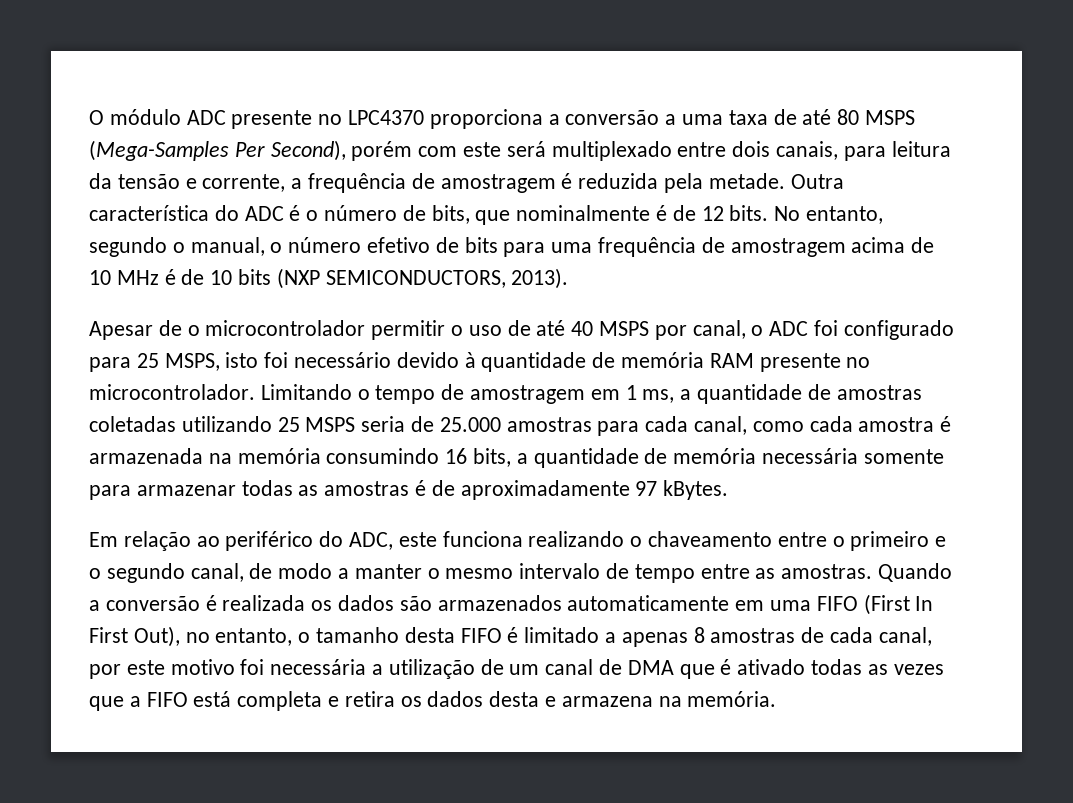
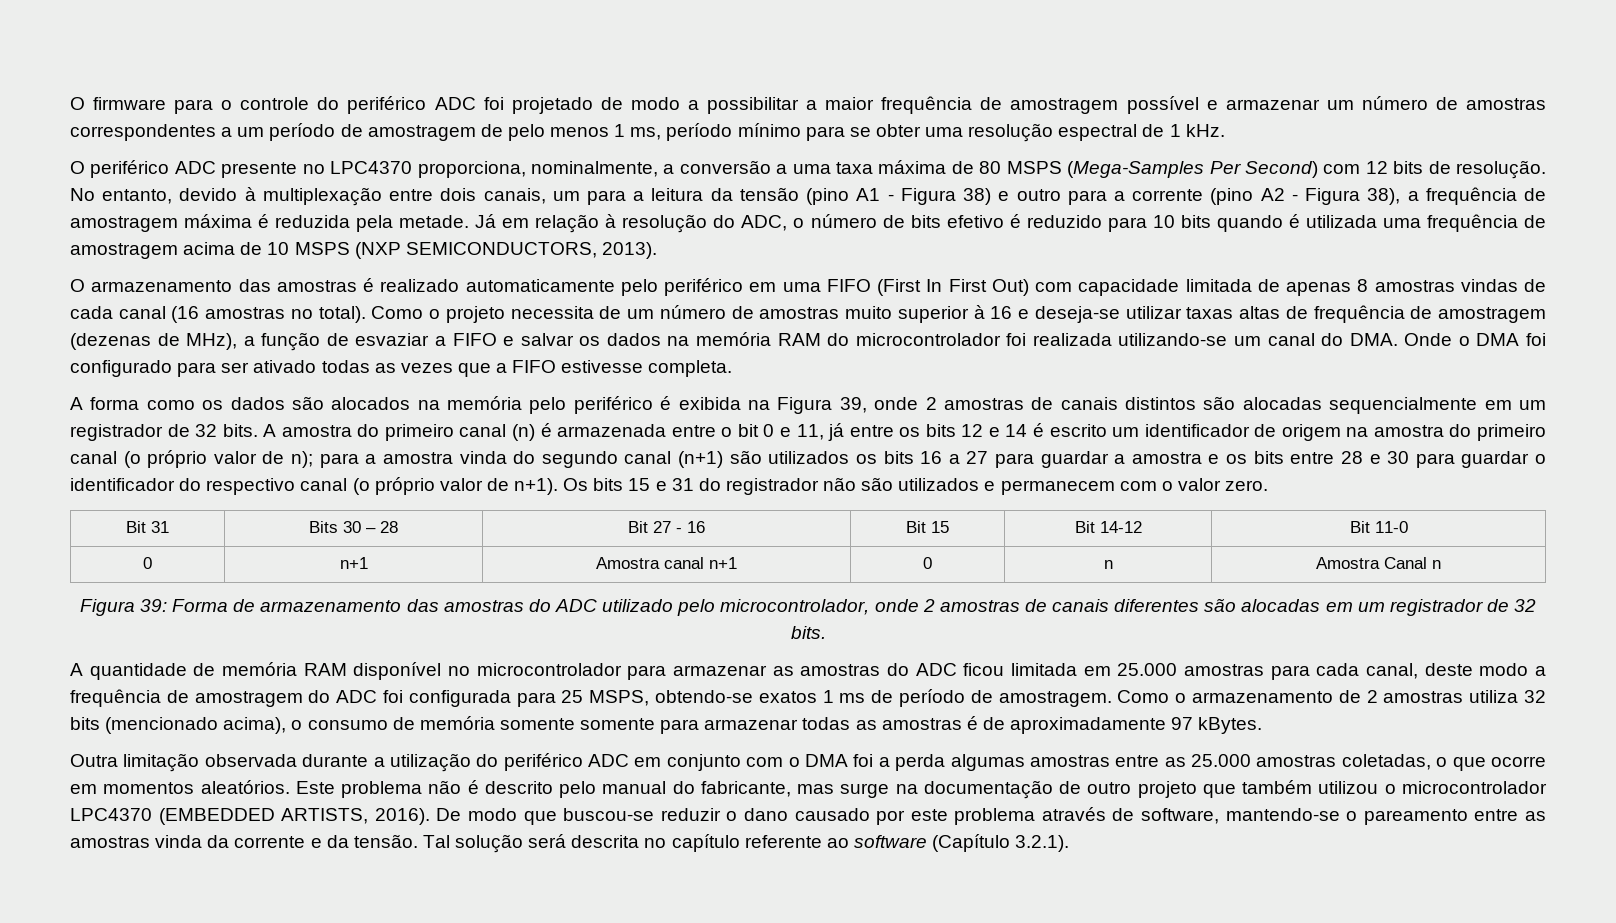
- O módulo ADC presente no LPC4370 proporciona a conversão a uma taxa de até 80 MSPS (Mega-Samples Per Second), porém com este será multiplexado entre dois canais, para leitura da tensão e corrente, a frequência de amostragem é reduzida pela metade.
+ O firmware para o controle do periférico ADC foi projetado de modo a possibilitar a maior frequência de amostragem possível e armazenar um número de amostras correspondentes a um período de amostragem de pelo menos 1 ms, período mínimo para se obter uma resolução espectral de 1 kHz.
+ O periférico ADC presente no LPC4370 proporciona, nominalmente, a conversão a uma taxa máxima de 80 MSPS (Mega-Samples Per Second) com 12 bits de resolução. No entanto, devido à multiplexação entre dois canais, um para a leitura da tensão (pino A1 - Figura 38) e outro para a corrente (pino A2 - Figura 38), a frequência de amostragem máxima é reduzida pela metade.
- Outra característica do ADC é o número de bits, que nominalmente é de 12 bits. No entanto, segundo o manual, o número efetivo de bits para uma frequência de amostragem acima de 10 MHz é de 10 bits (NXP SEMICONDUCTORS, 2013).
- Apesar de o microcontrolador permitir o uso de até 40 MSPS por canal, o ADC foi configurado para 25 MSPS, isto foi necessário devido à quantidade de memória RAM presente no microcontrolador. Limitando o tempo de amostragem em 1 ms, a quantidade de amostras coletadas utilizando 25 MSPS seria de 25.000 amostras para cada canal, como cada amostra é armazenada na memória consumindo 16 bits, a quantidade de memória necessária somente para armazenar todas as amostras é de aproximadamente 97 kBytes.
+ Já em relação à resolução do ADC, o número de bits efetivo é reduzido para 10 bits quando é utilizada uma frequência de amostragem acima de 10 MSPS (NXP SEMICONDUCTORS, 2013).
+ O armazenamento das amostras é realizado automaticamente pelo periférico em uma FIFO (First In First Out) com capacidade limitada de apenas 8 amostras vindas de cada canal (16 amostras no total). Como o projeto necessita de um número de amostras muito superior à 16 e deseja-se utilizar taxas altas de frequência de amostragem (dezenas de MHz), a função de esvaziar a FIFO e salvar os dados na memória RAM do microcontrolador foi realizada utilizando-se um canal do DMA. Onde o DMA foi configurado para ser ativado todas as vezes que a FIFO estivesse completa.
+ A forma como os dados são alocados na memória pelo periférico é exibida na Figura 39, onde 2 amostras de canais distintos são alocadas sequencialmente em um registrador de 32 bits. A amostra do primeiro canal (n) é armazenada entre o bit 0 e 11, já entre os bits 12 e 14 é escrito um identificador de origem na amostra do primeiro canal (o próprio valor de n); para a amostra vinda do segundo canal (n+1) são utilizados os bits 16 a 27 para guardar a amostra e os bits entre 28 e 30 para guardar o identificador do respectivo canal (o próprio valor de n+1). Os bits 15 e 31 do registrador não são utilizados e permanecem com o valor zero.
+ Bit 31 | Bits 30 – 28 | Bit 27 - 16 | Bit 15 | Bit 14-12 | Bit 11-0
+ 0 | n+1 | Amostra canal n+1 | 0 | n | Amostra Canal n
+ Figura 39: Forma de armazenamento das amostras do ADC utilizado pelo microcontrolador, onde 2 amostras de canais diferentes são alocadas em um registrador de 32 bits.
+ A quantidade de memória RAM disponível no microcontrolador para armazenar as amostras do ADC ficou limitada em 25.000 amostras para cada canal, deste modo a frequência de amostragem do ADC foi configurada para 25 MSPS, obtendo-se exatos 1 ms de período de amostragem. Como o armazenamento de 2 amostras utiliza 32 bits (mencionado acima), o consumo de memória somente somente para armazenar todas as amostras é de aproximadamente 97 kBytes.
- Em relação ao periférico do ADC, este funciona realizando o chaveamento entre o primeiro e o segundo canal, de modo a manter o mesmo intervalo de tempo entre as amostras. Quando a conversão é realizada os dados são armazenados automaticamente em uma FIFO (First In First Out), no entanto, o tamanho desta FIFO é limitado a apenas 8 amostras de cada canal, por este motivo foi necessária a utilização de um canal de DMA que é ativado todas as vezes que a FIFO está completa e retira os dados desta e armazena na memória.
+ Outra limitação observada durante a utilização do periférico ADC em conjunto com o DMA foi a perda algumas amostras entre as 25.000 amostras coletadas, o que ocorre em momentos aleatórios. Este problema não é descrito pelo manual do fabricante, mas surge na documentação de outro projeto que também utilizou o microcontrolador LPC4370 (EMBEDDED ARTISTS, 2016). De modo que buscou-se reduzir o dano causado por este problema através de software, mantendo-se o pareamento entre as amostras vinda da corrente e da tensão. Tal solução será descrita no capítulo referente ao software (Capítulo 3.2.1).

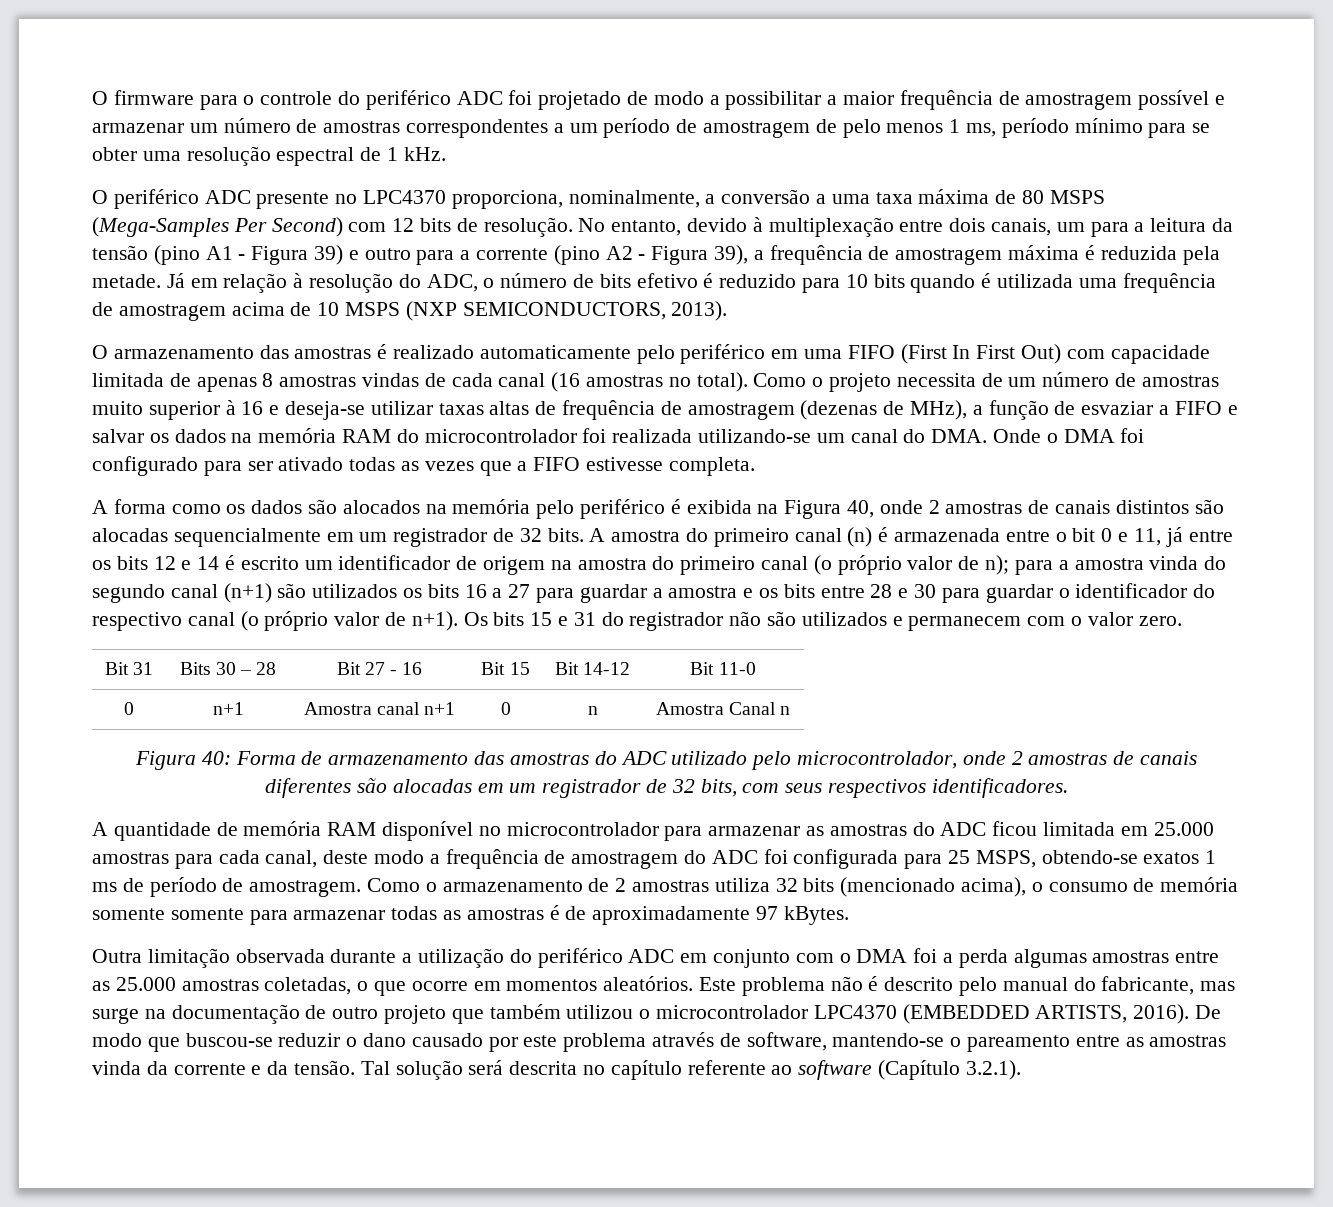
- No entanto, devido à multiplexação entre dois canais, um para a leitura da tensão (pino A1 - Figura 38) e outro para a corrente (pino A2 - Figura 38), a frequência de amostragem máxima é reduzida pela metade.
+ No entanto, devido à multiplexação entre dois canais, um para a leitura da tensão (pino A1 - Figura 39) e outro para a corrente (pino A2 - Figura 39), a frequência de amostragem máxima é reduzida pela metade.
- A forma como os dados são alocados na memória pelo periférico é exibida na Figura 39, onde 2 amostras de canais distintos são alocadas sequencialmente em um registrador de 32 bits.
+ A forma como os dados são alocados na memória pelo periférico é exibida na Figura 40, onde 2 amostras de canais distintos são alocadas sequencialmente em um registrador de 32 bits.
- Figura 39: Forma de armazenamento das amostras do ADC utilizado pelo microcontrolador, onde 2 amostras de canais diferentes são alocadas em um registrador de 32 bits.
+ Figura 40: Forma de armazenamento das amostras do ADC utilizado pelo microcontrolador, onde 2 amostras de canais diferentes são alocadas em um registrador de 32 bits, com seus respectivos identificadores.

